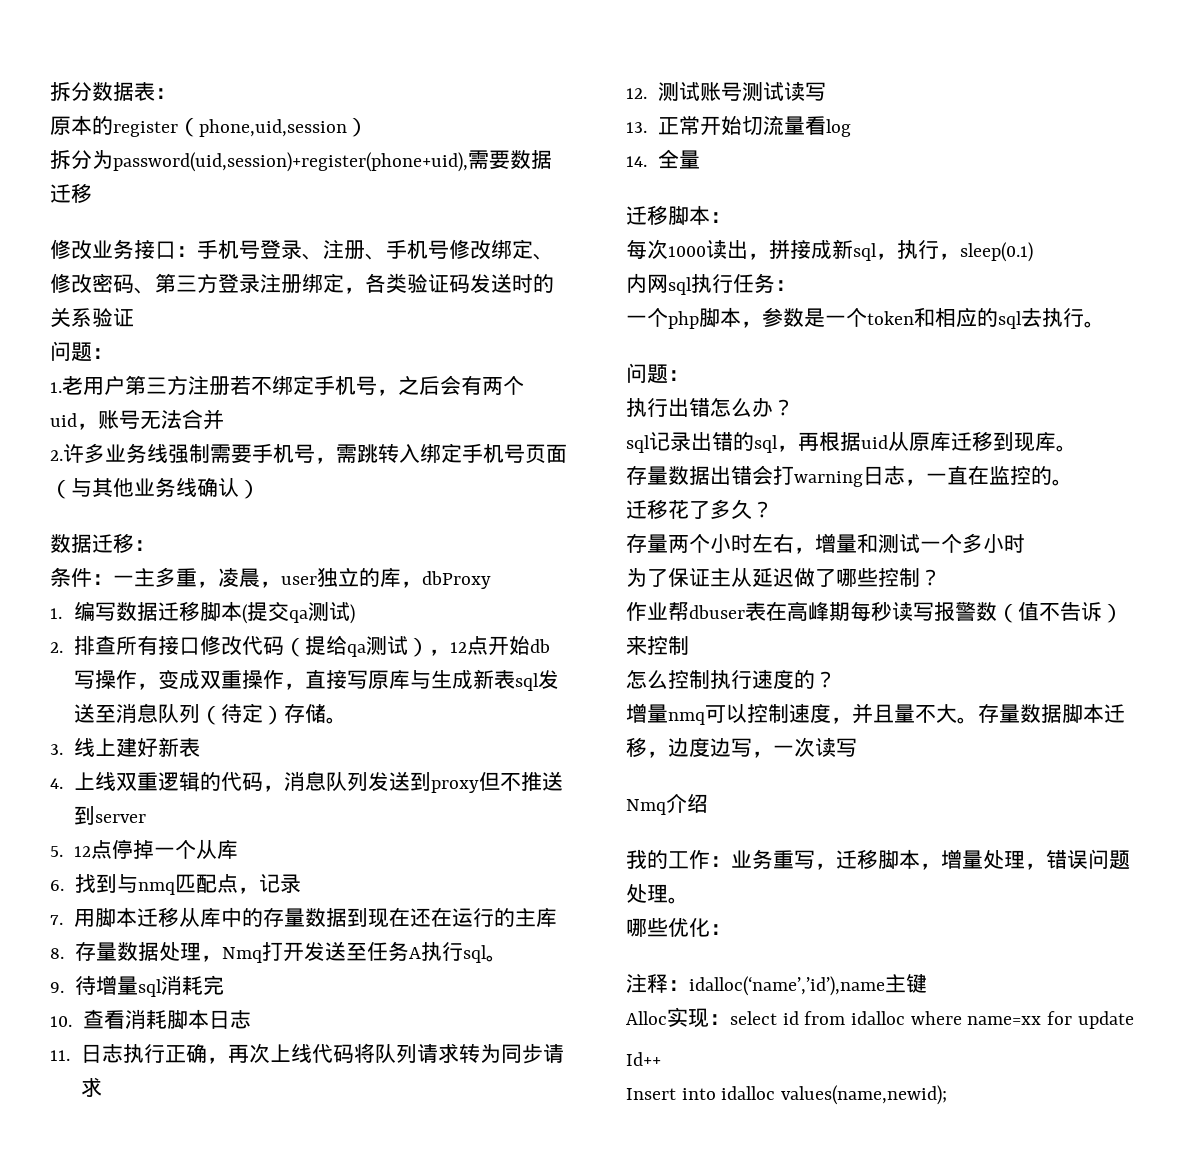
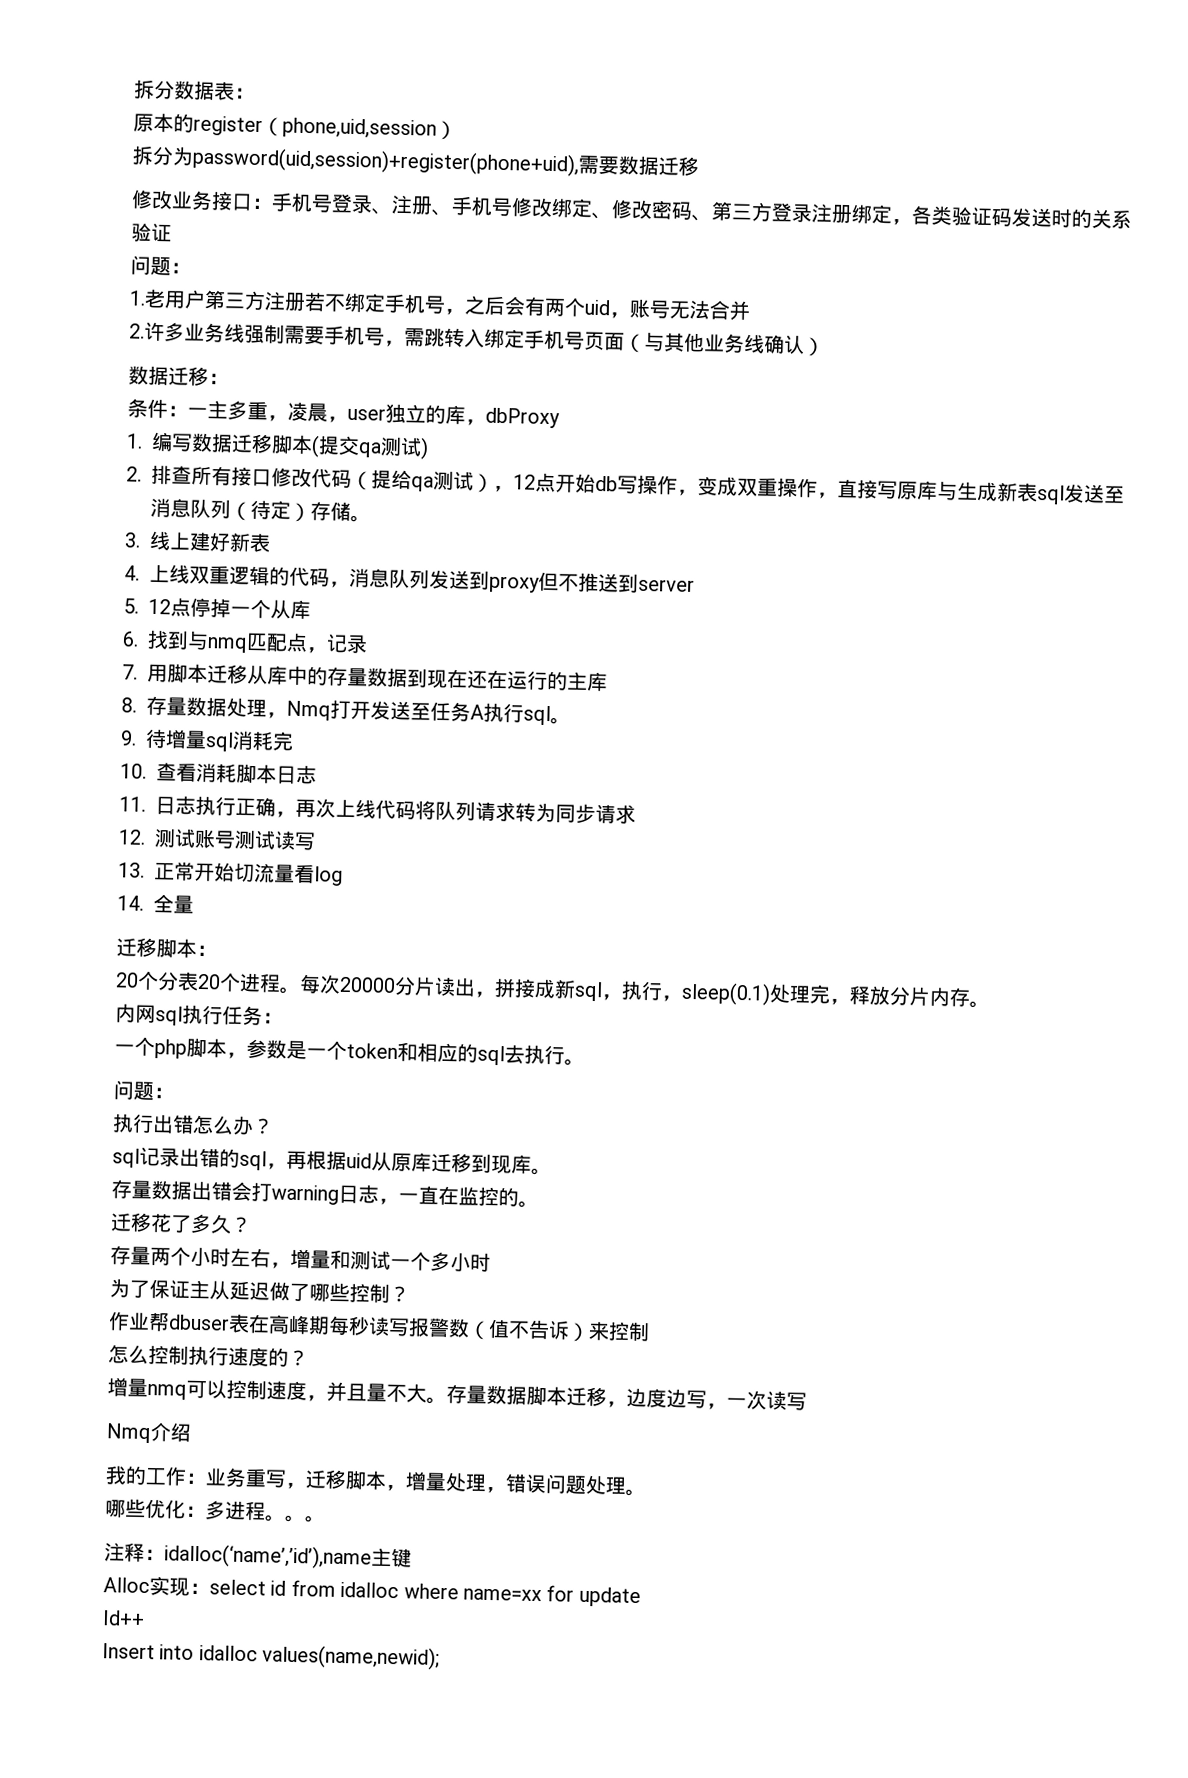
- 每次1000读出，拼接成新sql，执行，sleep(0.1)
+ 20个分表20个进程。每次20000分片读出，拼接成新sql，执行，sleep(0.1)处理完，释放分片内存。
- 哪些优化：
+ 哪些优化：多进程。。。

